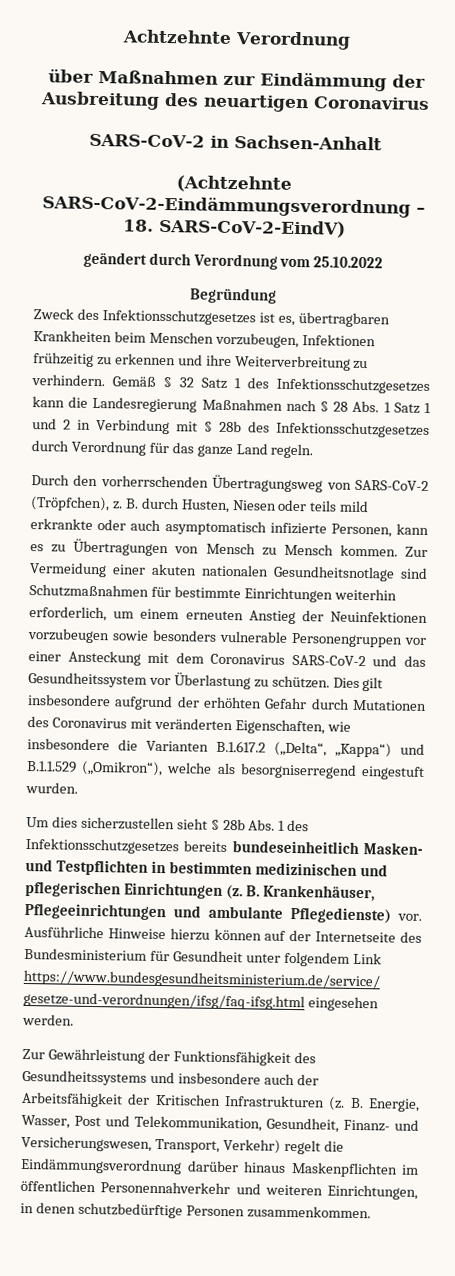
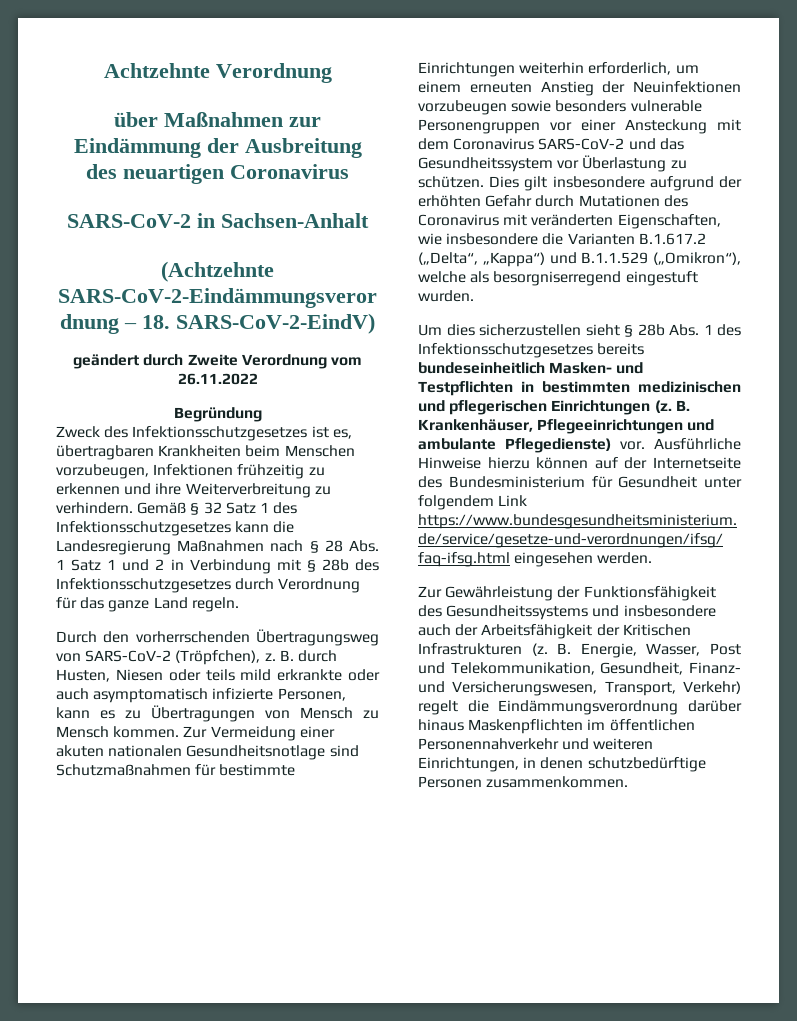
- geändert durch Verordnung vom 25.10.2022
+ geändert durch Zweite Verordnung vom 26.11.2022

